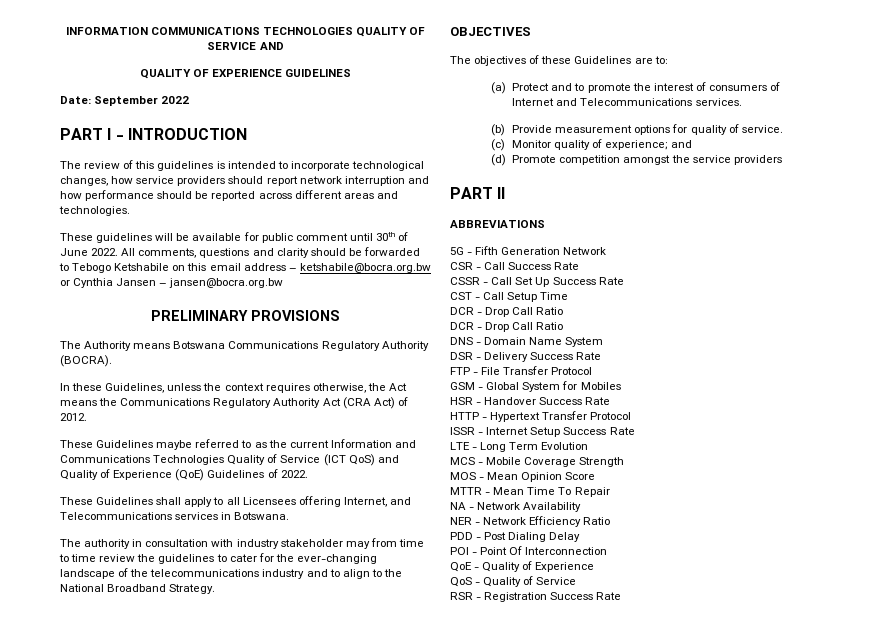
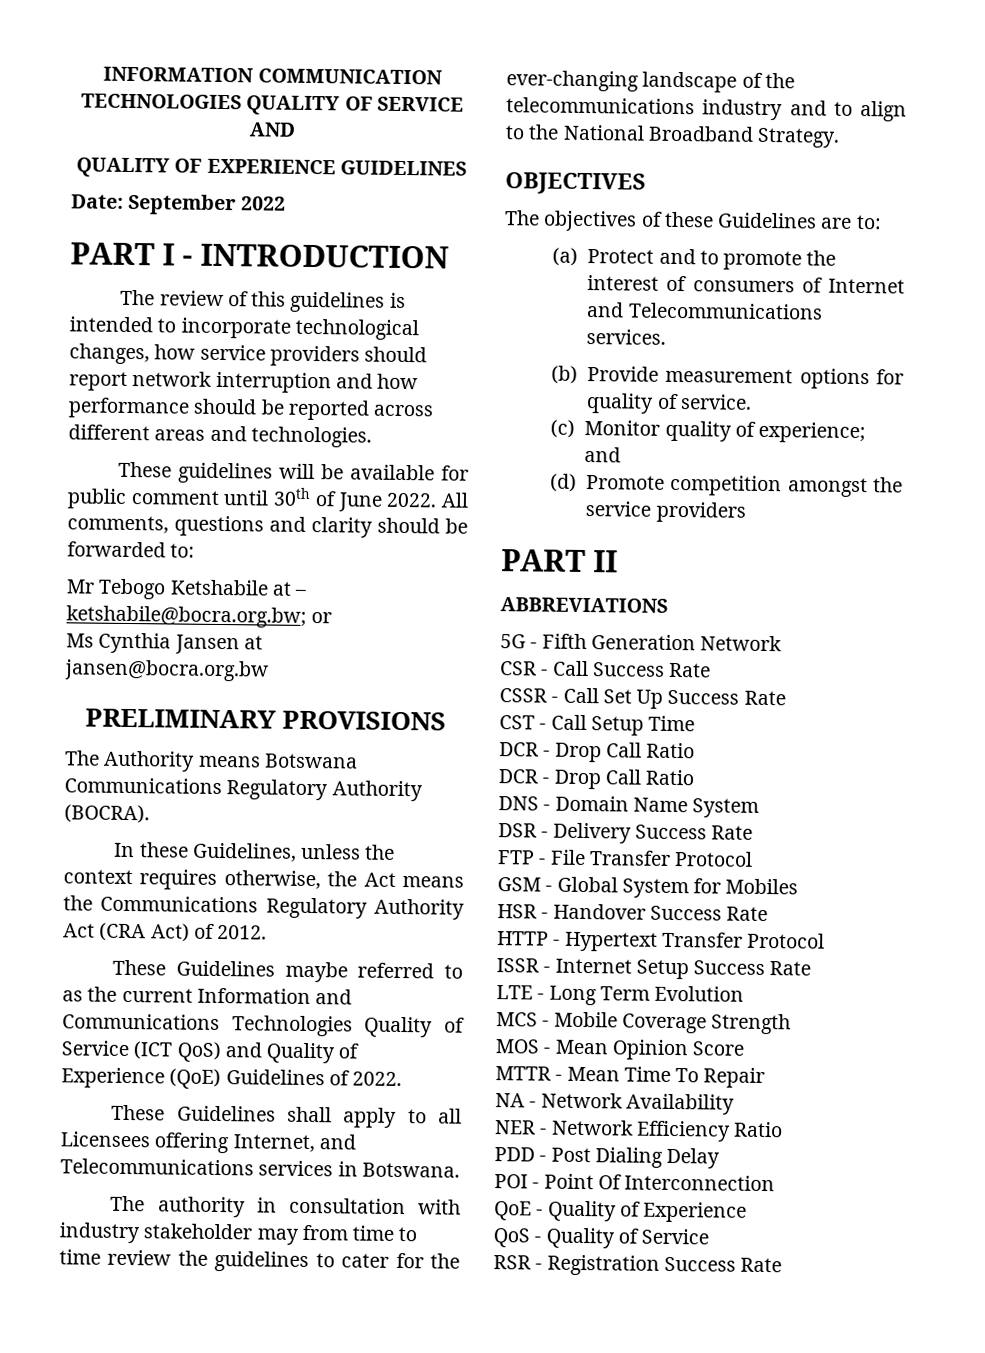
- INFORMATION COMMUNICATIONS TECHNOLOGIES QUALITY OF SERVICE AND
+ INFORMATION COMMUNICATION TECHNOLOGIES QUALITY OF SERVICE AND
- All comments, questions and clarity should be forwarded to Tebogo Ketshabile on this email address – ketshabile@bocra.org.bw or Cynthia Jansen – jansen@bocra.org.bw
+ All comments, questions and clarity should be forwarded to:
+ Mr Tebogo Ketshabile at – ketshabile@bocra.org.bw; or
+ Ms Cynthia Jansen at jansen@bocra.org.bw

